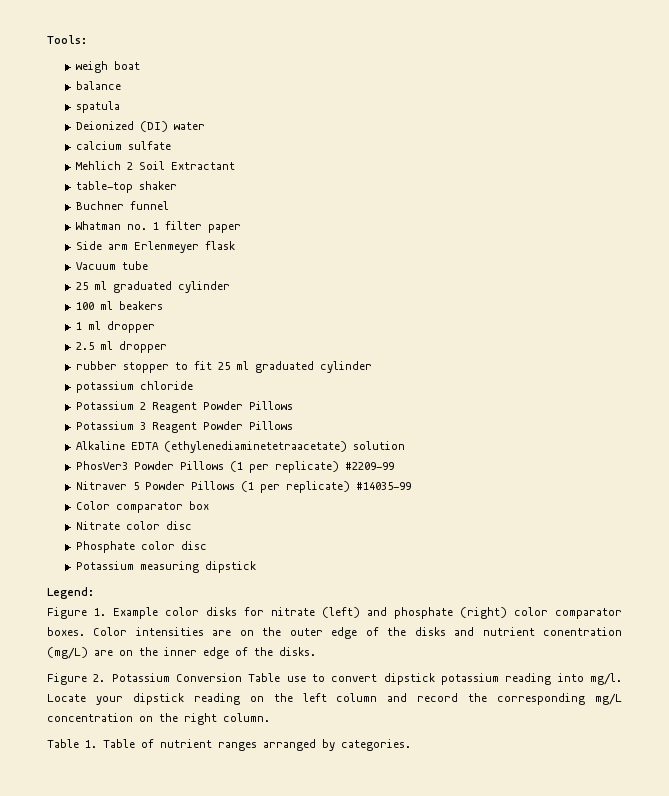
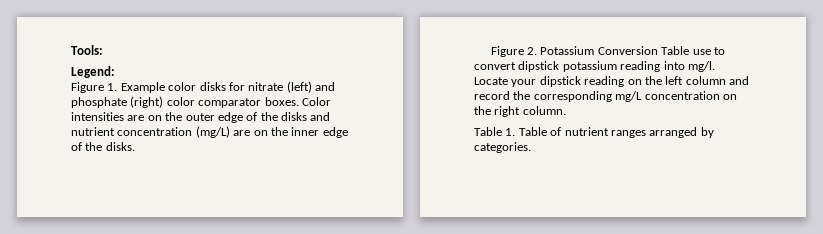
- weigh boat
- balance
- spatula
- Deionized (DI) water
- calcium sulfate
- Mehlich 2 Soil Extractant
- table-top shaker
- Buchner funnel
- Whatman no. 1 filter paper
- Side arm Erlenmeyer flask
- Vacuum tube
- 25 ml graduated cylinder
- 100 ml beakers
- 1 ml dropper
- 2.5 ml dropper
- rubber stopper to fit 25 ml graduated cylinder
- potassium chloride
- Potassium 2 Reagent Powder Pillows
- Potassium 3 Reagent Powder Pillows
- Alkaline EDTA (ethylenediaminetetraacetate) solution
- PhosVer3 Powder Pillows (1 per replicate) #2209-99
- Nitraver 5 Powder Pillows (1 per replicate) #14035-99
- Color comparator box
- Nitrate color disc
- Phosphate color disc
- Potassium measuring dipstick
- Color intensities are on the outer edge of the disks and nutrient conentration (mg/L) are on the inner edge of the disks.
+ Color intensities are on the outer edge of the disks and nutrient concentration (mg/L) are on the inner edge of the disks.

